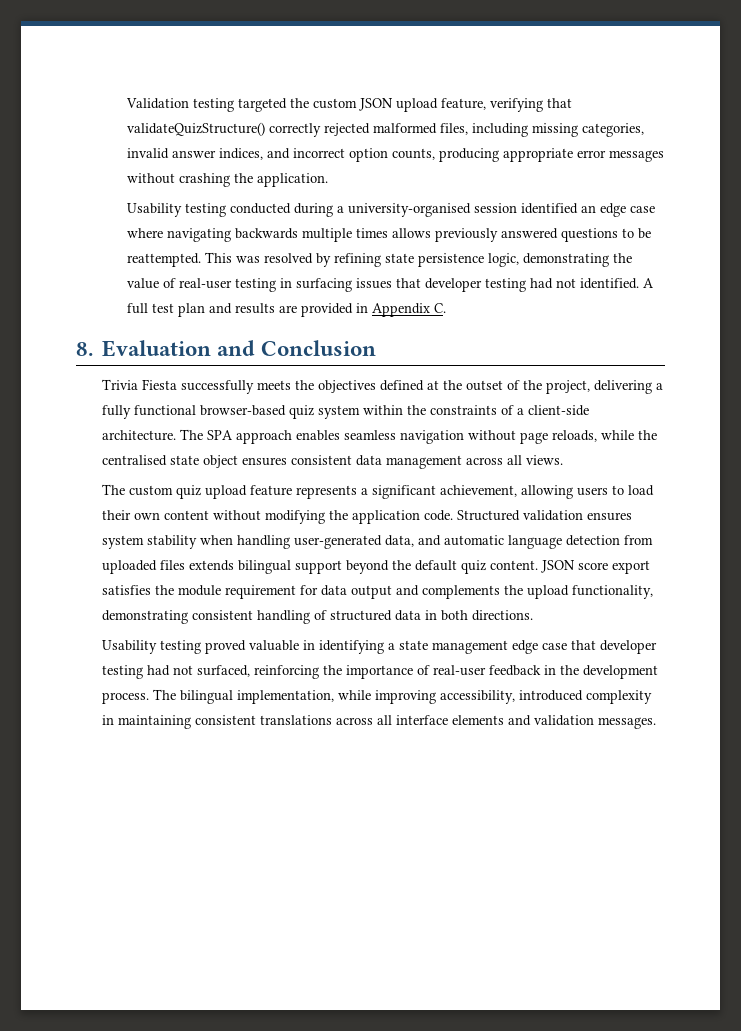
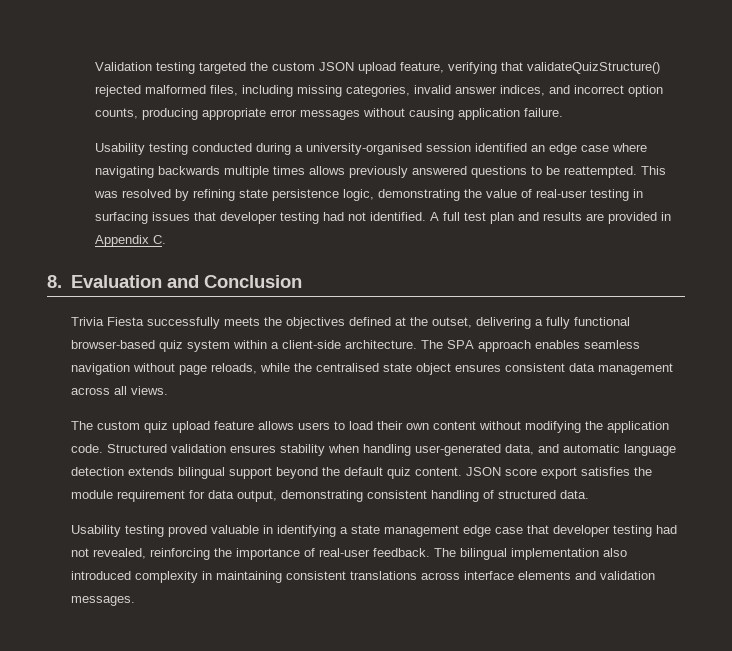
- Validation testing targeted the custom JSON upload feature, verifying that validateQuizStructure() correctly rejected malformed files, including missing categories, invalid answer indices, and incorrect option counts, producing appropriate error messages without crashing the application.
+ Validation testing targeted the custom JSON upload feature, verifying that validateQuizStructure() rejected malformed files, including missing categories, invalid answer indices, and incorrect option counts, producing appropriate error messages without causing application failure.
- Trivia Fiesta successfully meets the objectives defined at the outset of the project, delivering a fully functional browser-based quiz system within the constraints of a client-side architecture.
+ Trivia Fiesta successfully meets the objectives defined at the outset, delivering a fully functional browser-based quiz system within a client-side architecture.
- The custom quiz upload feature represents a significant achievement, allowing users to load their own content without modifying the application code.
+ The custom quiz upload feature allows users to load their own content without modifying the application code.
- Structured validation ensures system stability when handling user-generated data, and automatic language detection from uploaded files extends bilingual support beyond the default quiz content.
+ Structured validation ensures stability when handling user-generated data, and automatic language detection extends bilingual support beyond the default quiz content.
- JSON score export satisfies the module requirement for data output and complements the upload functionality, demonstrating consistent handling of structured data in both directions.
+ JSON score export satisfies the module requirement for data output, demonstrating consistent handling of structured data.
- Usability testing proved valuable in identifying a state management edge case that developer testing had not surfaced, reinforcing the importance of real-user feedback in the development process. The bilingual implementation, while improving accessibility, introduced complexity in maintaining consistent translations across all interface elements and validation messages.
+ Usability testing proved valuable in identifying a state management edge case that developer testing had not revealed, reinforcing the importance of real-user feedback. The bilingual implementation also introduced complexity in maintaining consistent translations across interface elements and validation messages.

